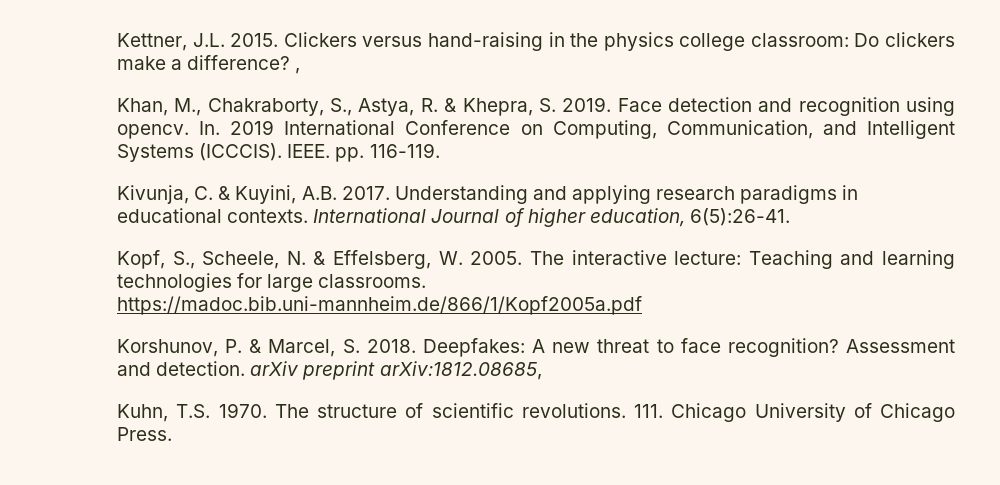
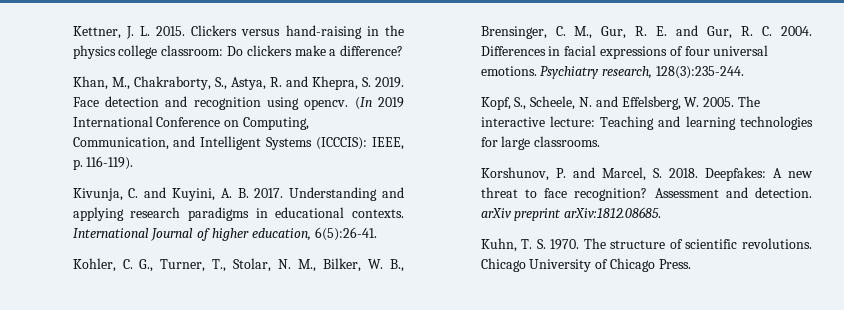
- Kettner, J.L. 2015.
+ Kettner, J. L. 2015.
- Clickers versus hand-raising in the physics college classroom: Do clickers make a difference? ,
+ Clickers versus hand-raising in the physics college classroom: Do clickers make a difference?
- Khan, M., Chakraborty, S., Astya, R. & Khepra, S. 2019.
+ Khan, M., Chakraborty, S., Astya, R. and Khepra, S. 2019.
- In. 2019 International Conference on Computing, Communication, and Intelligent Systems (ICCCIS). IEEE. pp. 116-119.
- Kivunja, C. & Kuyini, A.B. 2017.
+ (In 2019 International Conference on Computing, Communication, and Intelligent Systems (ICCCIS): IEEE, p. 116-119).
+ Kivunja, C. and Kuyini, A. B. 2017.
+ Kohler, C. G., Turner, T., Stolar, N. M., Bilker, W. B., Brensinger, C. M., Gur, R. E. and Gur, R. C. 2004. Differences in facial expressions of four universal emotions. Psychiatry research, 128(3):235-244.
- Kopf, S., Scheele, N. & Effelsberg, W. 2005.
+ Kopf, S., Scheele, N. and Effelsberg, W. 2005.
- The interactive lecture: Teaching and learning technologies for large classrooms. https://madoc.bib.uni-mannheim.de/866/1/Kopf2005a.pdf
+ The interactive lecture: Teaching and learning technologies for large classrooms.
- Korshunov, P. & Marcel, S. 2018.
+ Korshunov, P. and Marcel, S. 2018.
- Assessment and detection. arXiv preprint arXiv:1812.08685,
+ Assessment and detection. arXiv preprint arXiv:1812.08685.
- Kuhn, T.S. 1970.
+ Kuhn, T. S. 1970.
- 111. Chicago University of Chicago Press.
+ Chicago University of Chicago Press.

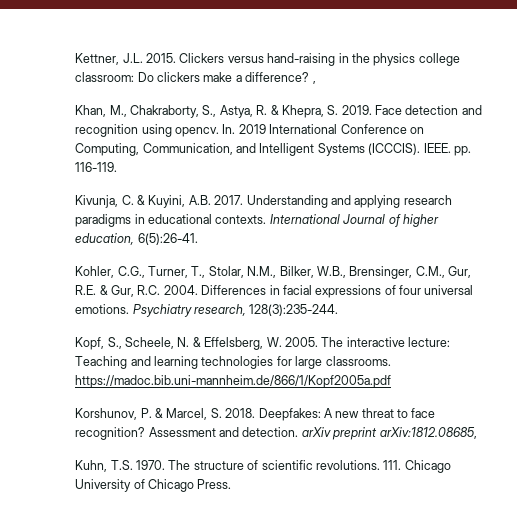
- Kettner, J. L. 2015.
+ Kettner, J.L. 2015.
- Clickers versus hand-raising in the physics college classroom: Do clickers make a difference?
+ Clickers versus hand-raising in the physics college classroom: Do clickers make a difference? ,
- Khan, M., Chakraborty, S., Astya, R. and Khepra, S. 2019.
+ Khan, M., Chakraborty, S., Astya, R. & Khepra, S. 2019.
- (In 2019 International Conference on Computing, Communication, and Intelligent Systems (ICCCIS): IEEE, p. 116-119).
- Kivunja, C. and Kuyini, A. B. 2017.
+ In. 2019 International Conference on Computing, Communication, and Intelligent Systems (ICCCIS). IEEE. pp. 116-119.
+ Kivunja, C. & Kuyini, A.B. 2017.
- Kohler, C. G., Turner, T., Stolar, N. M., Bilker, W. B., Brensinger, C. M., Gur, R. E. and Gur, R. C. 2004.
+ Kohler, C.G., Turner, T., Stolar, N.M., Bilker, W.B., Brensinger, C.M., Gur, R.E. & Gur, R.C. 2004.
- Kopf, S., Scheele, N. and Effelsberg, W. 2005.
+ Kopf, S., Scheele, N. & Effelsberg, W. 2005.
- The interactive lecture: Teaching and learning technologies for large classrooms.
+ The interactive lecture: Teaching and learning technologies for large classrooms. https://madoc.bib.uni-mannheim.de/866/1/Kopf2005a.pdf
- Korshunov, P. and Marcel, S. 2018.
+ Korshunov, P. & Marcel, S. 2018.
- Assessment and detection. arXiv preprint arXiv:1812.08685.
+ Assessment and detection. arXiv preprint arXiv:1812.08685,
- Kuhn, T. S. 1970.
+ Kuhn, T.S. 1970.
- Chicago University of Chicago Press.
+ 111. Chicago University of Chicago Press.

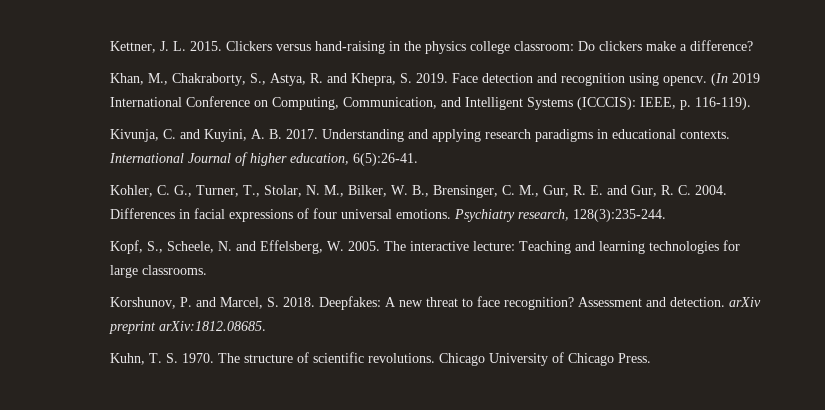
- Kettner, J.L. 2015.
+ Kettner, J. L. 2015.
- Clickers versus hand-raising in the physics college classroom: Do clickers make a difference? ,
+ Clickers versus hand-raising in the physics college classroom: Do clickers make a difference?
- Khan, M., Chakraborty, S., Astya, R. & Khepra, S. 2019.
+ Khan, M., Chakraborty, S., Astya, R. and Khepra, S. 2019.
- In. 2019 International Conference on Computing, Communication, and Intelligent Systems (ICCCIS). IEEE. pp. 116-119.
- Kivunja, C. & Kuyini, A.B. 2017.
+ (In 2019 International Conference on Computing, Communication, and Intelligent Systems (ICCCIS): IEEE, p. 116-119).
+ Kivunja, C. and Kuyini, A. B. 2017.
- Kohler, C.G., Turner, T., Stolar, N.M., Bilker, W.B., Brensinger, C.M., Gur, R.E. & Gur, R.C. 2004.
+ Kohler, C. G., Turner, T., Stolar, N. M., Bilker, W. B., Brensinger, C. M., Gur, R. E. and Gur, R. C. 2004.
- Kopf, S., Scheele, N. & Effelsberg, W. 2005.
+ Kopf, S., Scheele, N. and Effelsberg, W. 2005.
- The interactive lecture: Teaching and learning technologies for large classrooms. https://madoc.bib.uni-mannheim.de/866/1/Kopf2005a.pdf
+ The interactive lecture: Teaching and learning technologies for large classrooms.
- Korshunov, P. & Marcel, S. 2018.
+ Korshunov, P. and Marcel, S. 2018.
- Assessment and detection. arXiv preprint arXiv:1812.08685,
+ Assessment and detection. arXiv preprint arXiv:1812.08685.
- Kuhn, T.S. 1970.
+ Kuhn, T. S. 1970.
- 111. Chicago University of Chicago Press.
+ Chicago University of Chicago Press.

